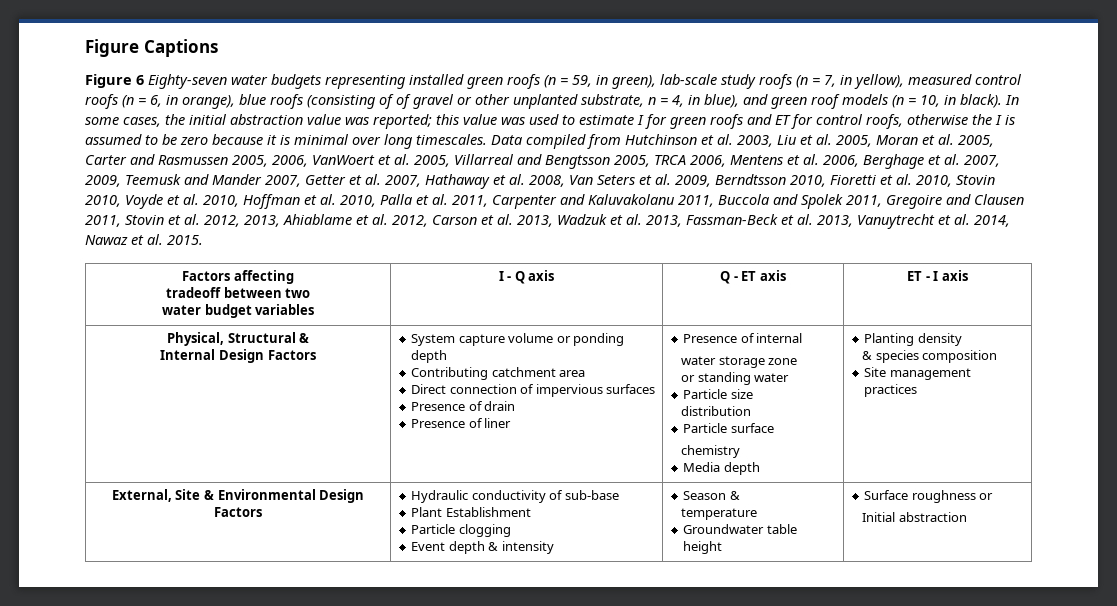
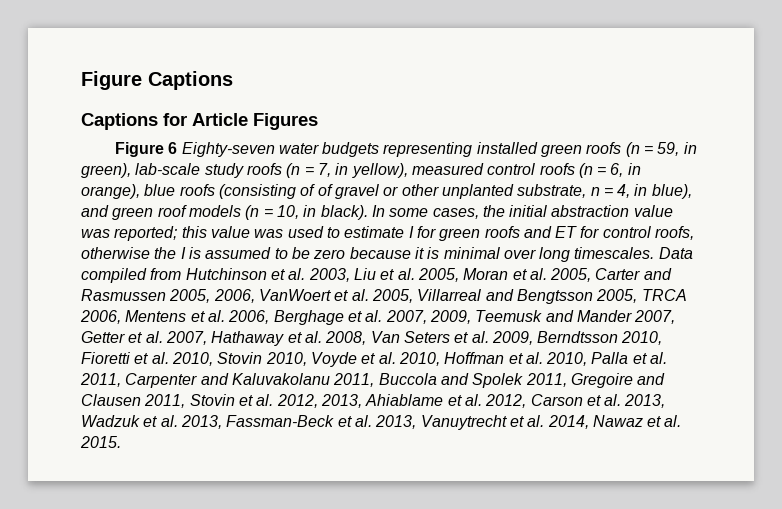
+ Captions for Article Figures
- Factors affecting
- tradeoff between two
- water budget variables | I - Q axis | Q - ET axis | ET - I axis
- Physical, Structural &
- Internal Design Factors | System capture volume or ponding depth
- Contributing catchment area
- Direct connection of impervious surfaces
- Presence of drain
- Presence of liner | Presence of internal
- water storage zone
- or standing water
- Particle size
- distribution
- Particle surface
- chemistry
- Media depth | Planting density
- & species composition
- Site management practices
- External, Site & Environmental Design Factors | Hydraulic conductivity of sub-base
- Plant Establishment
- Particle clogging
- Event depth & intensity | Season &
- temperature
- Groundwater table height | Surface roughness or
- Initial abstraction

